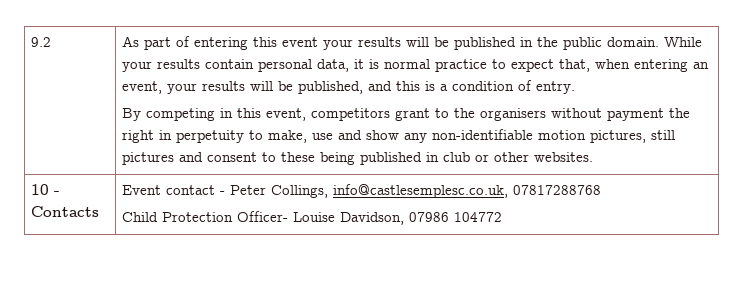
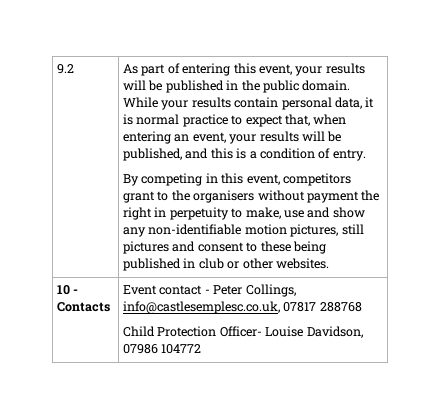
- As part of entering this event your results will be published in the public domain.
+ As part of entering this event, your results will be published in the public domain.
- 10 - Contacts | Event contact - Peter Collings, info@castlesemplesc.co.uk, 07817288768
+ 10 - Contacts | Event contact - Peter Collings, info@castlesemplesc.co.uk, 07817 288768

